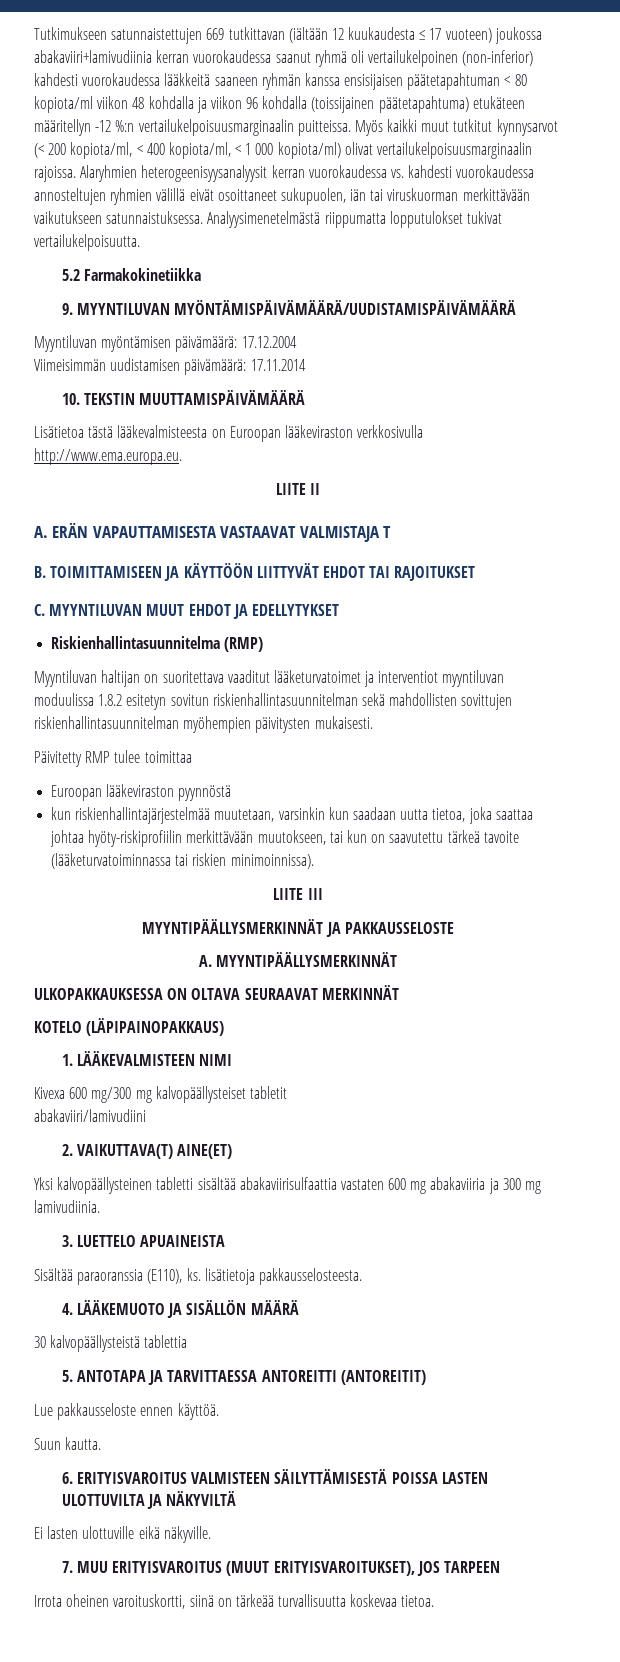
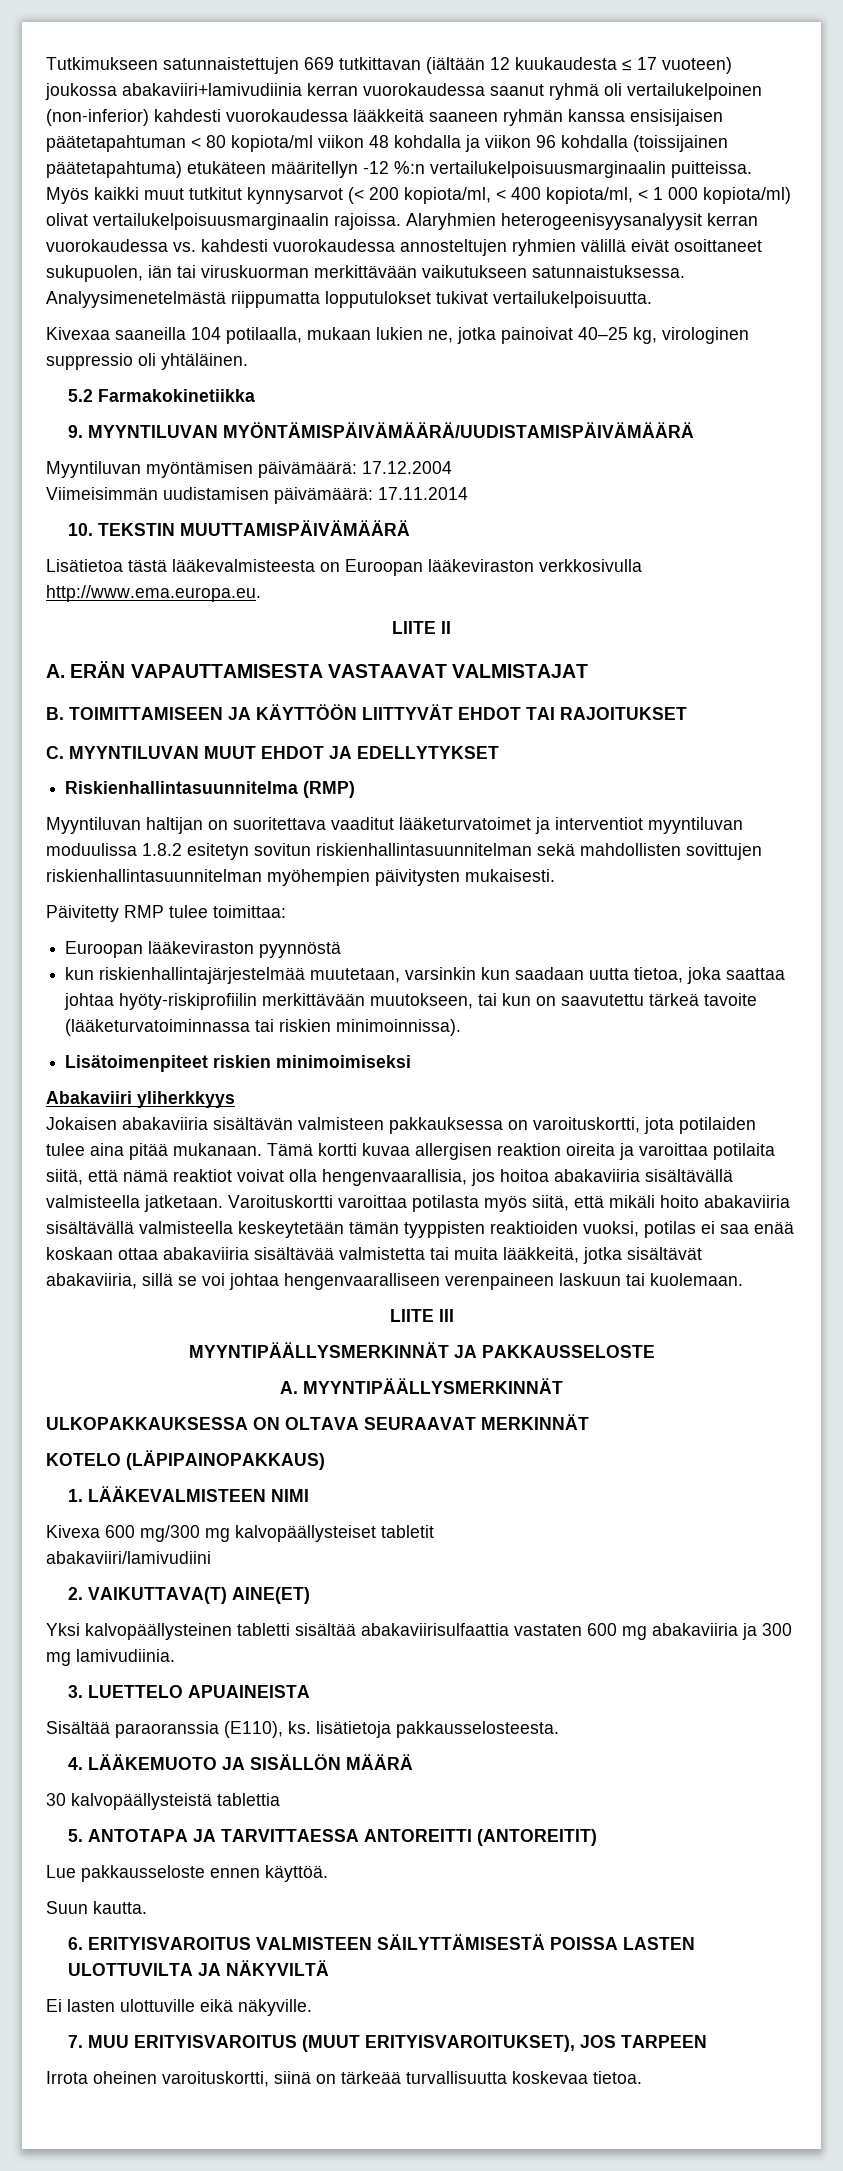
+ Kivexaa saaneilla 104 potilaalla, mukaan lukien ne, jotka painoivat 40–25 kg, virologinen suppressio oli yhtäläinen.
- A. ERÄN VAPAUTTAMISESTA VASTAAVAT VALMISTAJA T
+ A. ERÄN VAPAUTTAMISESTA VASTAAVAT VALMISTAJAT
- Päivitetty RMP tulee toimittaa
+ Päivitetty RMP tulee toimittaa:
+ Lisätoimenpiteet riskien minimoimiseksi
+ Abakaviiri yliherkkyys
+ Jokaisen abakaviiria sisältävän valmisteen pakkauksessa on varoituskortti, jota potilaiden tulee aina pitää mukanaan. Tämä kortti kuvaa allergisen reaktion oireita ja varoittaa potilaita siitä, että nämä reaktiot voivat olla hengenvaarallisia, jos hoitoa abakaviiria sisältävällä valmisteella jatketaan. Varoituskortti varoittaa potilasta myös siitä, että mikäli hoito abakaviiria sisältävällä valmisteella keskeytetään tämän tyyppisten reaktioiden vuoksi, potilas ei saa enää koskaan ottaa abakaviiria sisältävää valmistetta tai muita lääkkeitä, jotka sisältävät abakaviiria, sillä se voi johtaa hengenvaaralliseen verenpaineen laskuun tai kuolemaan.

